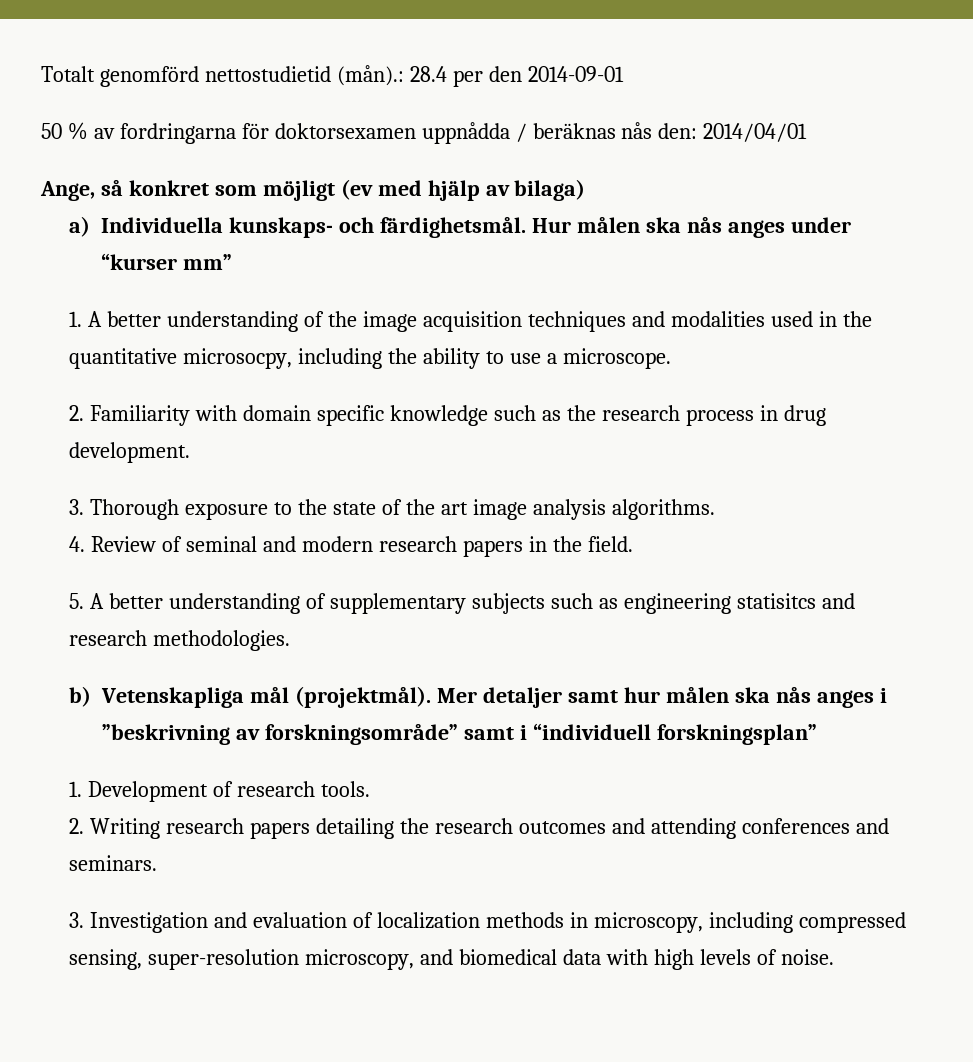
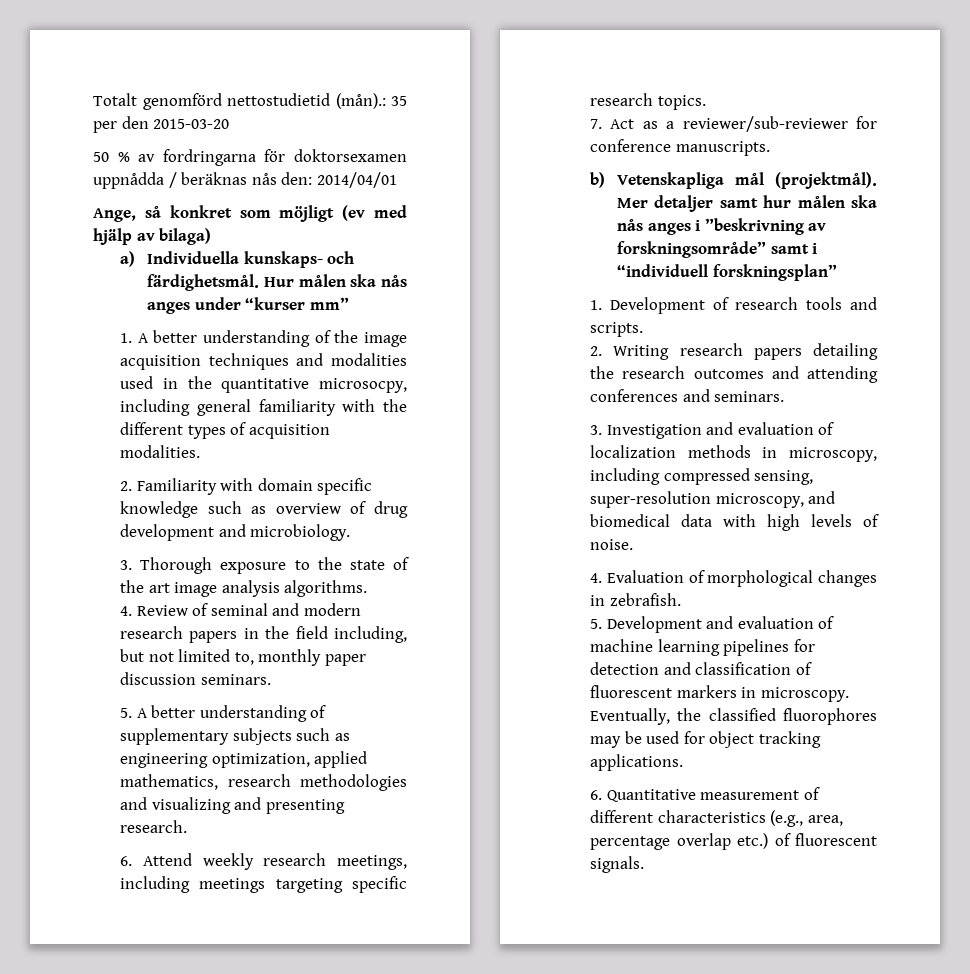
- Totalt genomförd nettostudietid (mån).: 28.4 per den 2014-09-01
+ Totalt genomförd nettostudietid (mån).: 35 per den 2015-03-20
- 1. A better understanding of the image acquisition techniques and modalities used in the quantitative microsocpy, including the ability to use a microscope.
+ 1. A better understanding of the image acquisition techniques and modalities used in the quantitative microsocpy, including general familiarity with the different types of acquisition modalities.
- 2. Familiarity with domain specific knowledge such as the research process in drug development.
+ 2. Familiarity with domain specific knowledge such as overview of drug development and microbiology.
- 4. Review of seminal and modern research papers in the field.
+ 4. Review of seminal and modern research papers in the field including, but not limited to, monthly paper discussion seminars.
- 5. A better understanding of supplementary subjects such as engineering statisitcs and research methodologies.
+ 5. A better understanding of supplementary subjects such as engineering optimization, applied mathematics, research methodologies and visualizing and presenting research.
+ 6. Attend weekly research meetings, including meetings targeting specific research topics.
+ 7. Act as a reviewer/sub-reviewer for conference manuscripts.
- 1. Development of research tools.
+ 1. Development of research tools and scripts.
+ 4. Evaluation of morphological changes in zebrafish.
+ 5. Development and evaluation of machine learning pipelines for detection and classification of fluorescent markers in microscopy. Eventually, the classified fluorophores may be used for object tracking applications.
+ 6. Quantitative measurement of different characteristics (e.g., area, percentage overlap etc.) of fluorescent signals.

